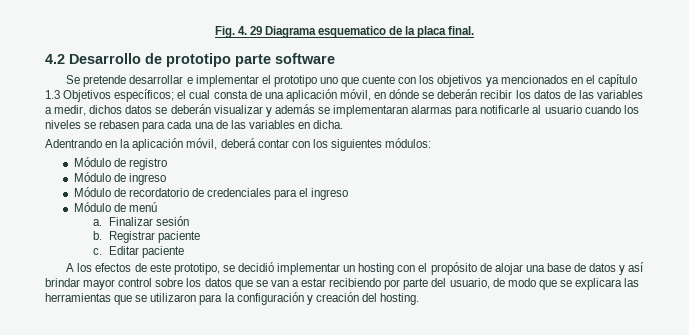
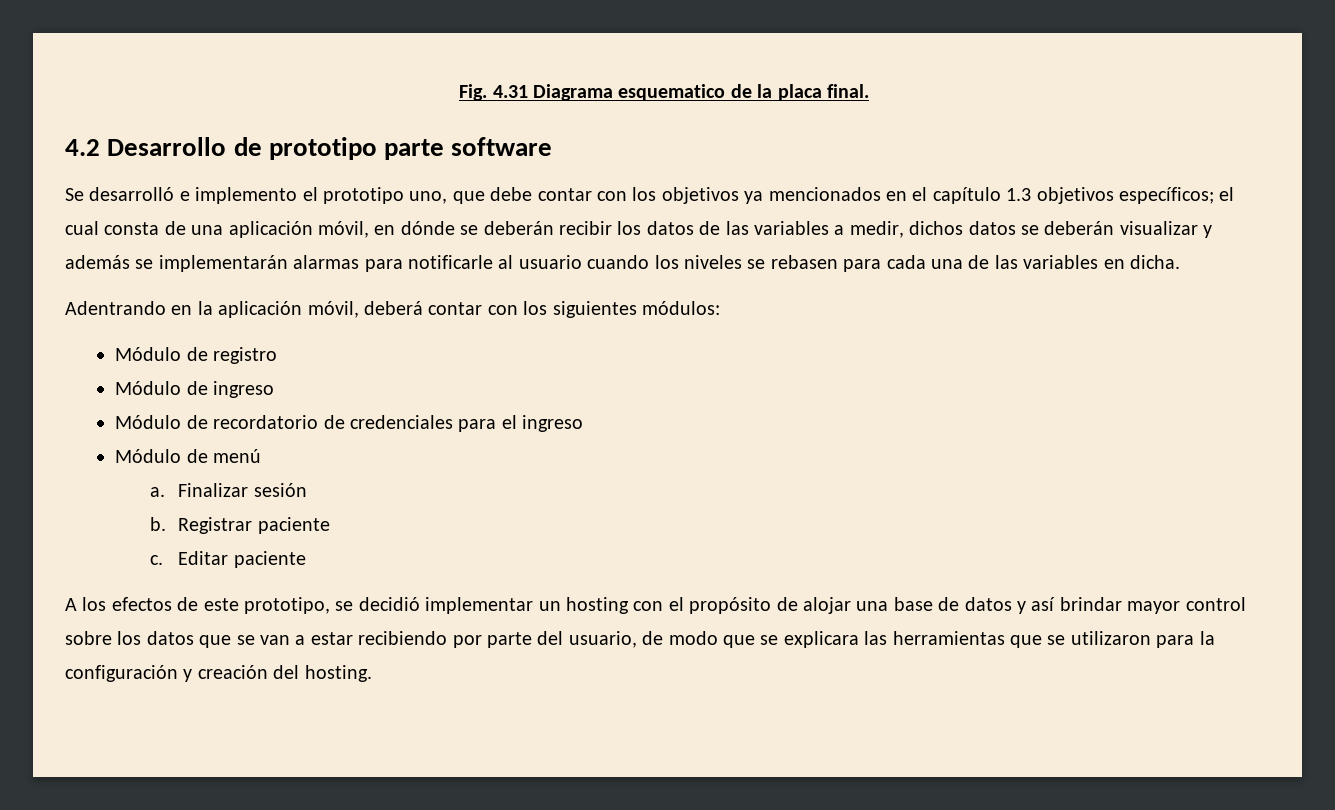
- Fig. 4. 29 Diagrama esquematico de la placa final.
+ Fig. 4.31 Diagrama esquematico de la placa final.
- Se pretende desarrollar e implementar el prototipo uno que cuente con los objetivos ya mencionados en el capítulo 1.3 Objetivos específicos; el cual consta de una aplicación móvil, en dónde se deberán recibir los datos de las variables a medir, dichos datos se deberán visualizar y además se implementaran alarmas para notificarle al usuario cuando los niveles se rebasen para cada una de las variables en dicha.
+ Se desarrolló e implemento el prototipo uno, que debe contar con los objetivos ya mencionados en el capítulo 1.3 objetivos específicos; el cual consta de una aplicación móvil, en dónde se deberán recibir los datos de las variables a medir, dichos datos se deberán visualizar y además se implementarán alarmas para notificarle al usuario cuando los niveles se rebasen para cada una de las variables en dicha.

